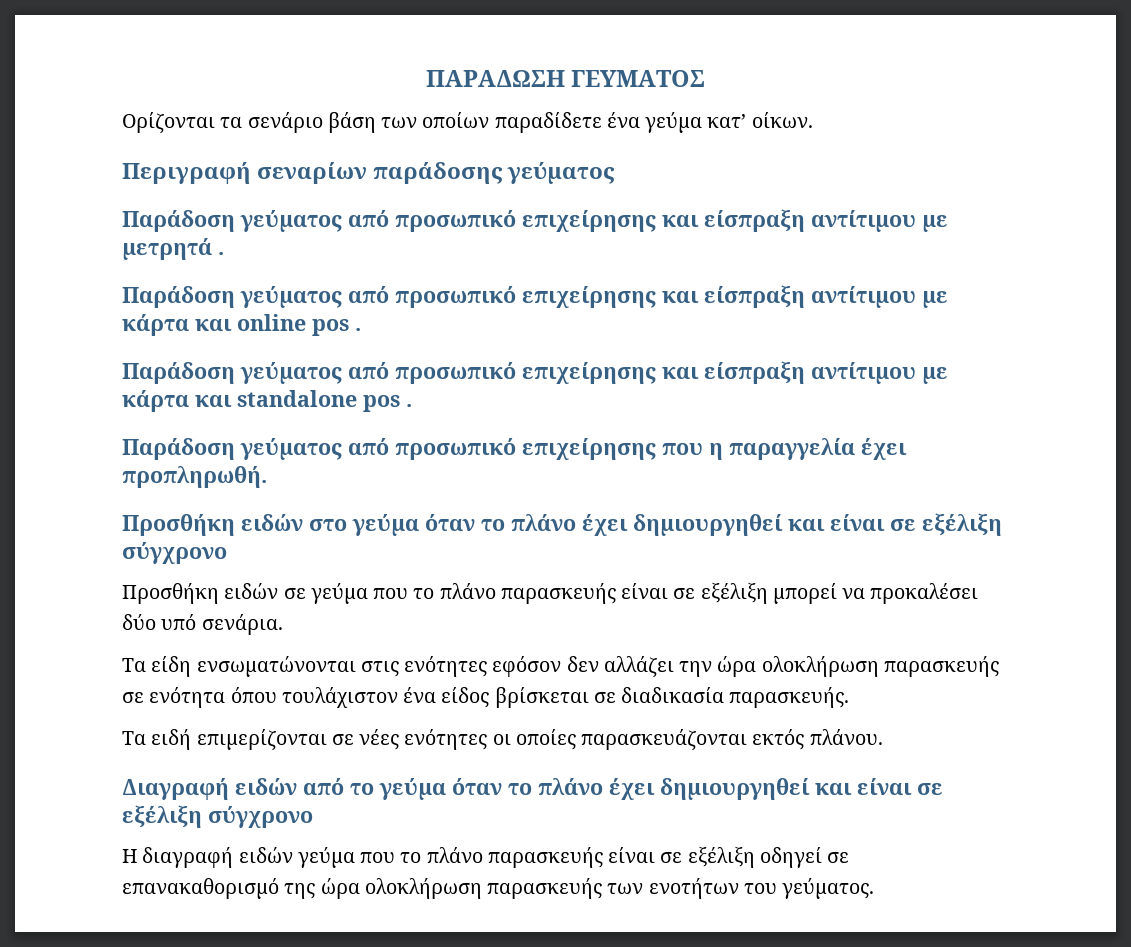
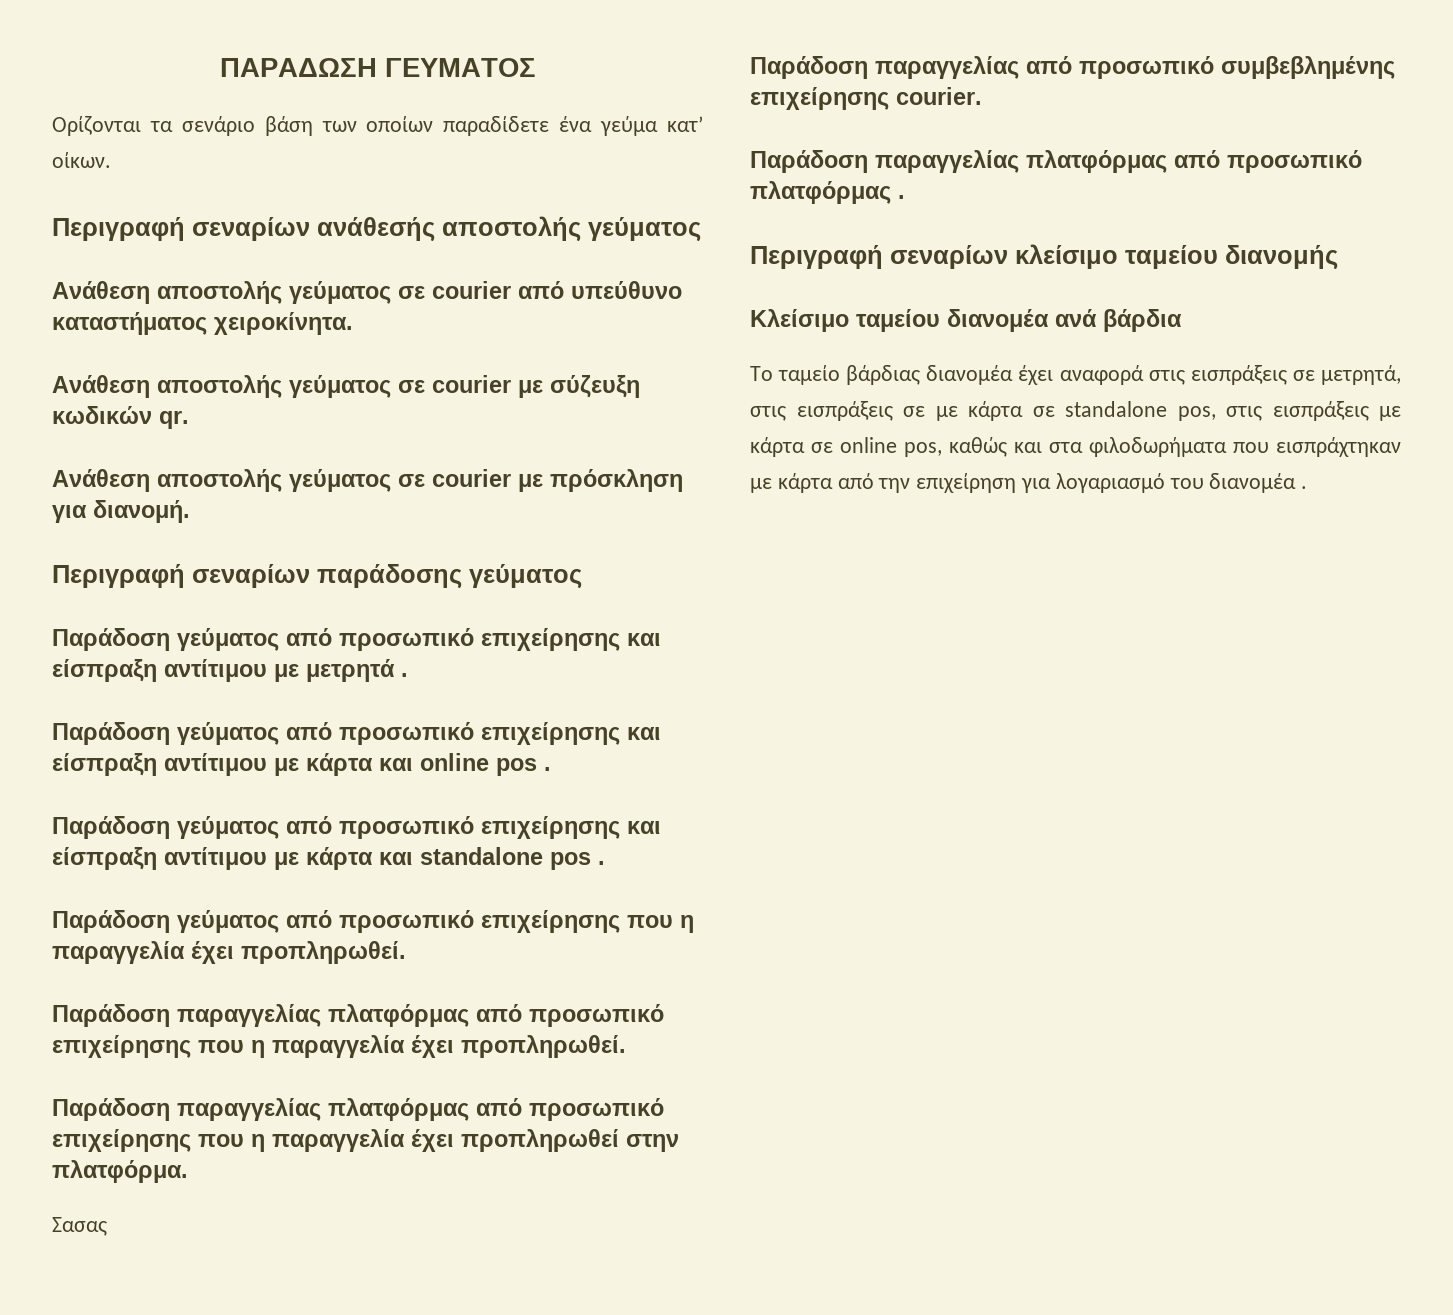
+ Περιγραφή σεναρίων ανάθεσής αποστολής γεύματος
+ Ανάθεση αποστολής γεύματος σε courier από υπεύθυνο καταστήματος χειροκίνητα.
+ Ανάθεση αποστολής γεύματος σε courier με σύζευξη κωδικών qr.
+ Ανάθεση αποστολής γεύματος σε courier με πρόσκληση για διανομή.
- Παράδοση γεύματος από προσωπικό επιχείρησης που η παραγγελία έχει προπληρωθή.
- Προσθήκη ειδών στο γεύμα όταν το πλάνο έχει δημιουργηθεί και είναι σε εξέλιξη σύγχρονο
- Προσθήκη ειδών σε γεύμα που το πλάνο παρασκευής είναι σε εξέλιξη μπορεί να προκαλέσει δύο υπό σενάρια.
- Τα είδη ενσωματώνονται στις ενότητες εφόσον δεν αλλάζει την ώρα ολοκλήρωση παρασκευής σε ενότητα όπου τουλάχιστον ένα είδος βρίσκεται σε διαδικασία παρασκευής.
- Τα ειδή επιμερίζονται σε νέες ενότητες οι οποίες παρασκευάζονται εκτός πλάνου.
- Διαγραφή ειδών από το γεύμα όταν το πλάνο έχει δημιουργηθεί και είναι σε εξέλιξη σύγχρονο
- Η διαγραφή ειδών γεύμα που το πλάνο παρασκευής είναι σε εξέλιξη οδηγεί σε επανακαθορισμό της ώρα ολοκλήρωση παρασκευής των ενοτήτων του γεύματος.
+ Παράδοση γεύματος από προσωπικό επιχείρησης που η παραγγελία έχει προπληρωθεί.
+ Παράδοση παραγγελίας πλατφόρμας από προσωπικό επιχείρησης που η παραγγελία έχει προπληρωθεί.
+ Παράδοση παραγγελίας πλατφόρμας από προσωπικό επιχείρησης που η παραγγελία έχει προπληρωθεί στην πλατφόρμα.
+ Σασας
+ Παράδοση παραγγελίας από προσωπικό συμβεβλημένης επιχείρησης courier.
+ Παράδοση παραγγελίας πλατφόρμας από προσωπικό πλατφόρμας .
+ Περιγραφή σεναρίων κλείσιμο ταμείου διανομής
+ Κλείσιμο ταμείου διανομέα ανά βάρδια
+ Το ταμείο βάρδιας διανομέα έχει αναφορά στις εισπράξεις σε μετρητά, στις εισπράξεις σε με κάρτα σε standalone pos, στις εισπράξεις με κάρτα σε online pos, καθώς και στα φιλοδωρήματα που εισπράχτηκαν με κάρτα από την επιχείρηση για λογαριασμό του διανομέα .

